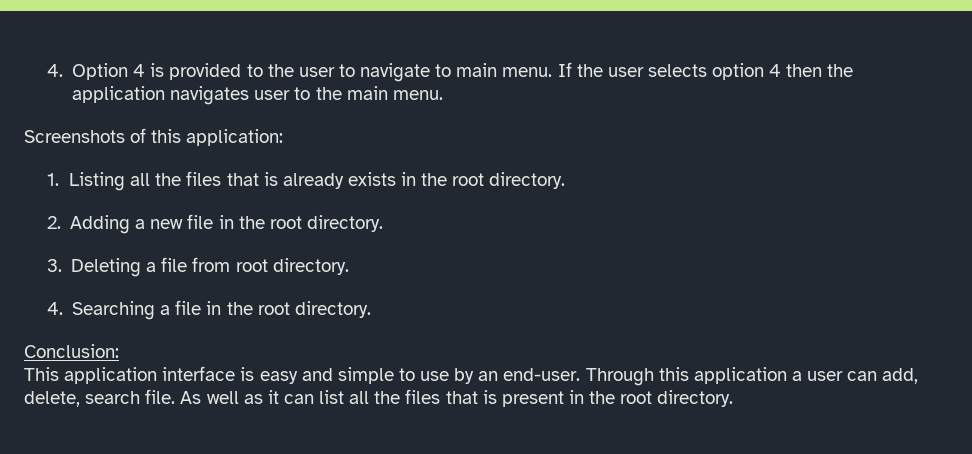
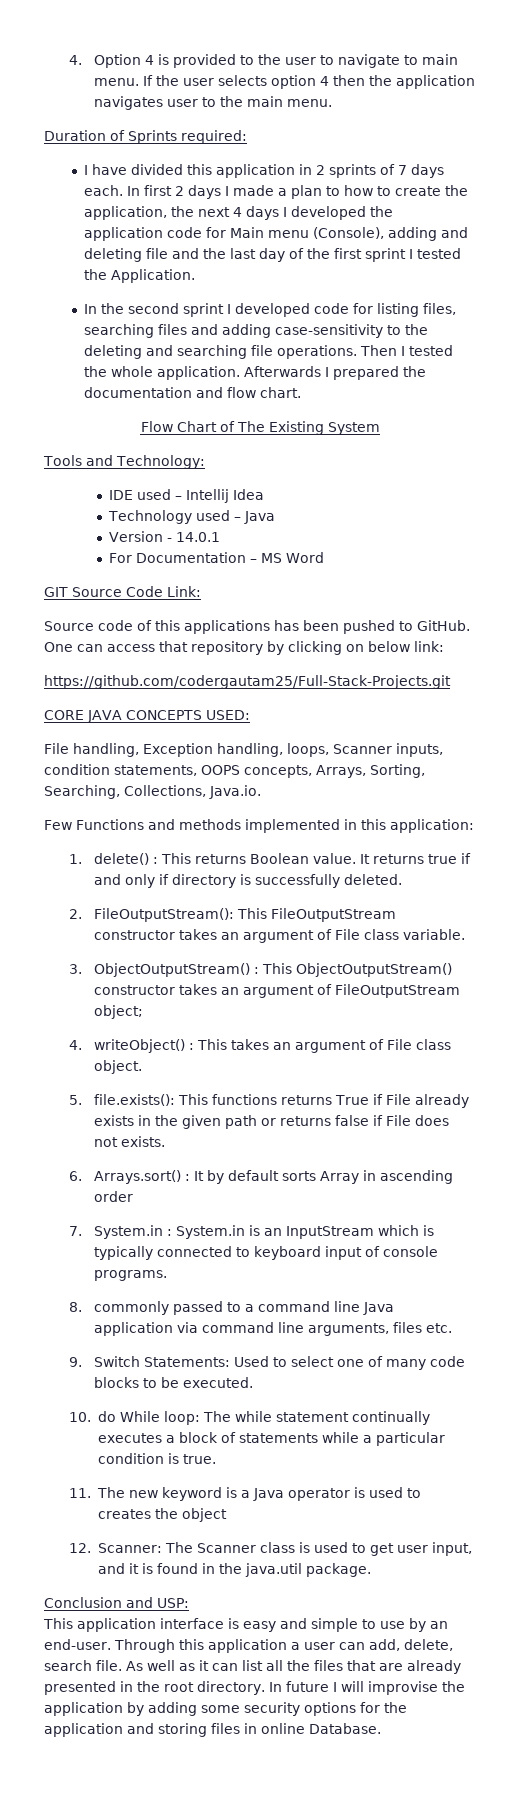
- Screenshots of this application:
- 1. Listing all the files that is already exists in the root directory.
- 2. Adding a new file in the root directory.
- 3. Deleting a file from root directory.
- 4. Searching a file in the root directory.
- Conclusion:
+ Duration of Sprints required:
+ I have divided this application in 2 sprints of 7 days each. In first 2 days I made a plan to how to create the application, the next 4 days I developed the application code for Main menu (Console), adding and deleting file and the last day of the first sprint I tested the Application.
+ In the second sprint I developed code for listing files, searching files and adding case-sensitivity to the deleting and searching file operations. Then I tested the whole application. Afterwards I prepared the documentation and flow chart.
+ Flow Chart of The Existing System
+ Tools and Technology:
+ IDE used – Intellij Idea
+ Technology used – Java
+ Version - 14.0.1
+ For Documentation – MS Word
+ GIT Source Code Link:
+ Source code of this applications has been pushed to GitHub. One can access that repository by clicking on below link:
+ https://github.com/codergautam25/Full-Stack-Projects.git
+ CORE JAVA CONCEPTS USED:
+ File handling, Exception handling, loops, Scanner inputs, condition statements, OOPS concepts, Arrays, Sorting, Searching, Collections, Java.io.
+ Few Functions and methods implemented in this application:
+ 1. delete() : This returns Boolean value. It returns true if and only if directory is successfully deleted.
+ 2. FileOutputStream(): This FileOutputStream constructor takes an argument of File class variable.
+ 3. ObjectOutputStream() : This ObjectOutputStream() constructor takes an argument of FileOutputStream object;
+ 4. writeObject() : This takes an argument of File class object.
+ 5. file.exists(): This functions returns True if File already exists in the given path or returns false if File does not exists.
+ 6. Arrays.sort() : It by default sorts Array in ascending order
+ 7. System.in : System.in is an InputStream which is typically connected to keyboard input of console programs.
+ 8. commonly passed to a command line Java application via command line arguments, files etc.
+ 9. Switch Statements: Used to select one of many code blocks to be executed.
+ 10. do While loop: The while statement continually executes a block of statements while a particular condition is true.
+ 11. The new keyword is a Java operator is used to creates the object
+ 12. Scanner: The Scanner class is used to get user input, and it is found in the java.util package.
+ Conclusion and USP:
- As well as it can list all the files that is present in the root directory.
+ As well as it can list all the files that are already presented in the root directory. In future I will improvise the application by adding some security options for the application and storing files in online Database.

